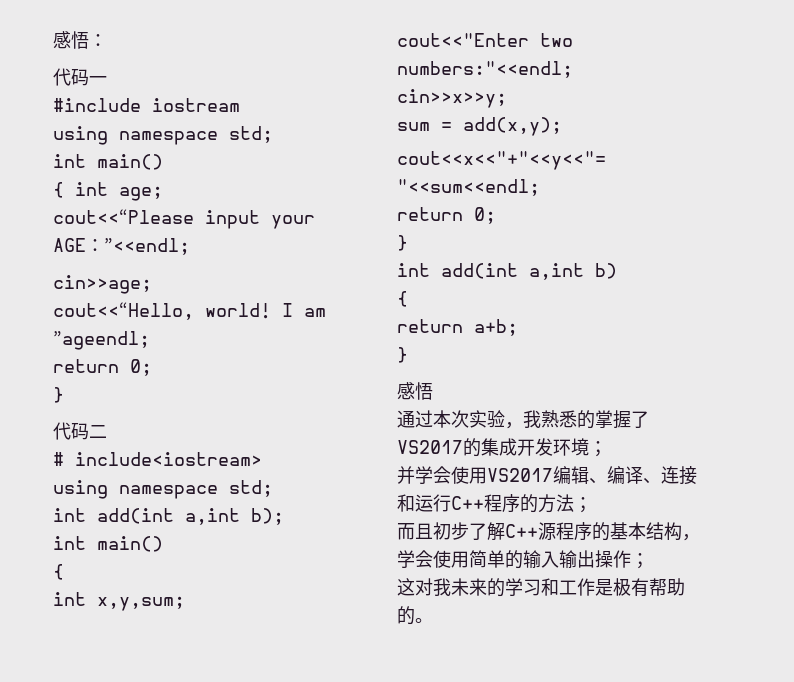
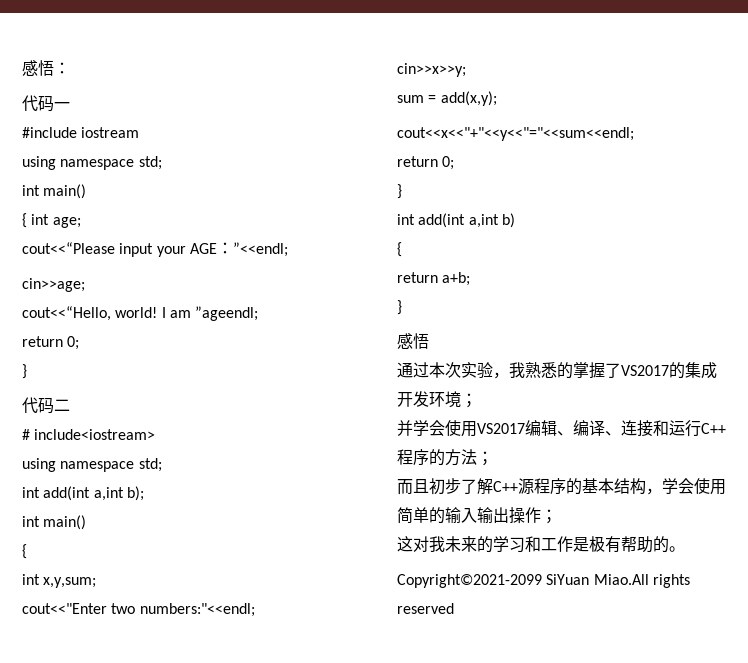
+ Copyright©2021-2099 SiYuan Miao.All rights reserved

